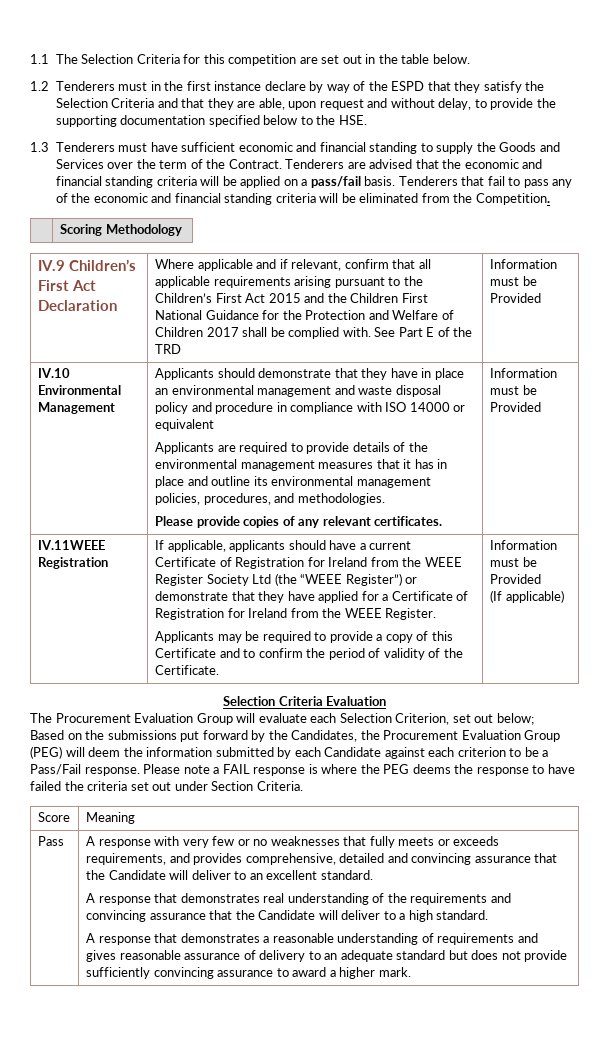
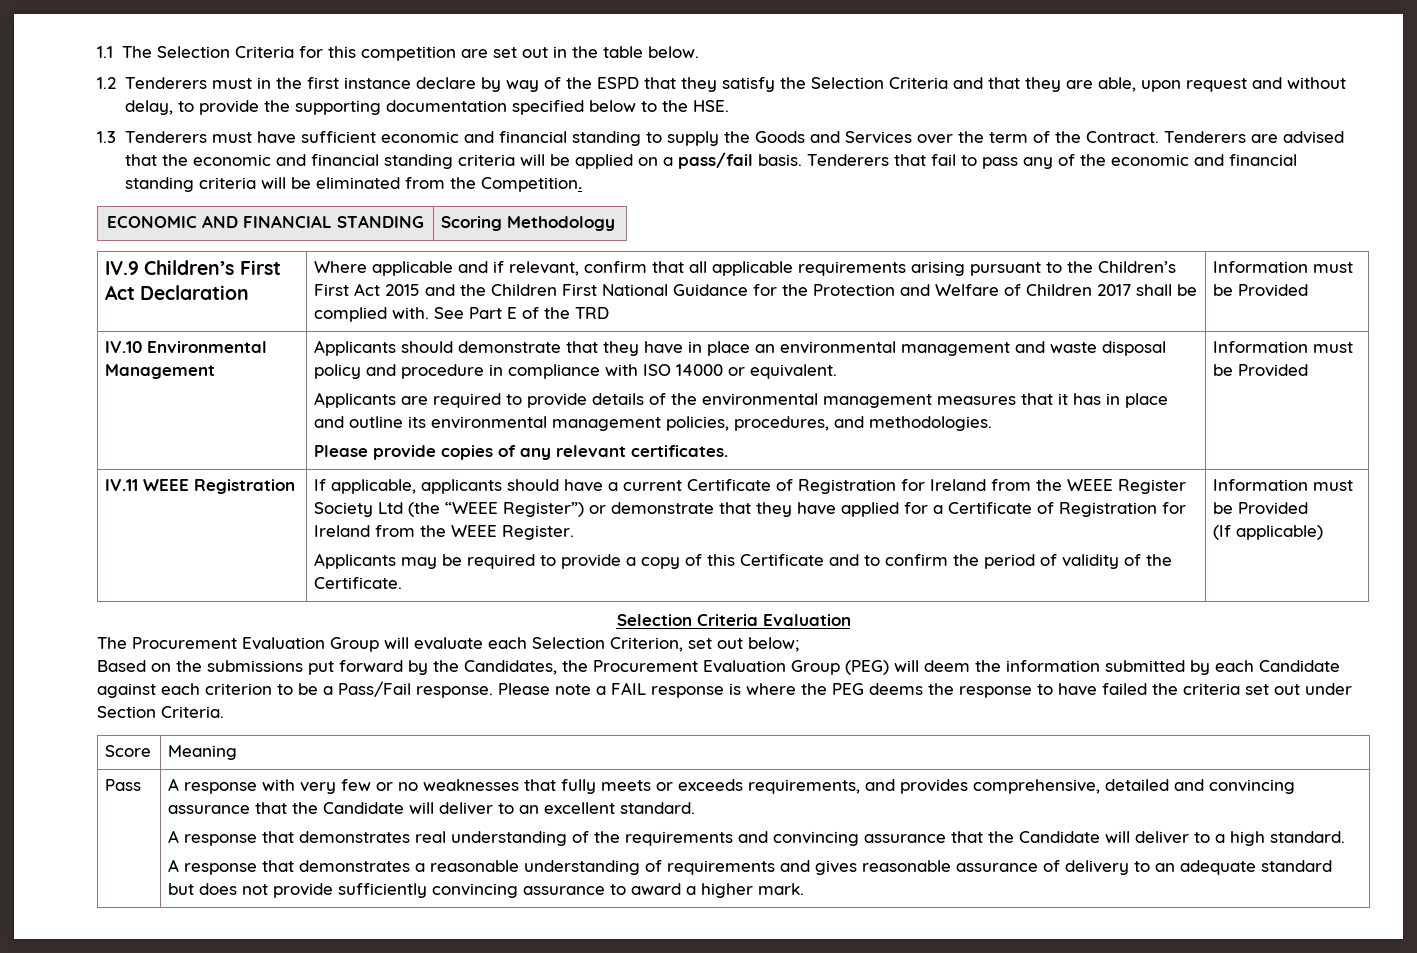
- | Scoring Methodology
+ ECONOMIC AND FINANCIAL STANDING | Scoring Methodology
- Applicants should demonstrate that they have in place an environmental management and waste disposal policy and procedure in compliance with ISO 14000 or equivalent
+ Applicants should demonstrate that they have in place an environmental management and waste disposal policy and procedure in compliance with ISO 14000 or equivalent.
- IV.11WEEE Registration
+ IV.11 WEEE Registration

